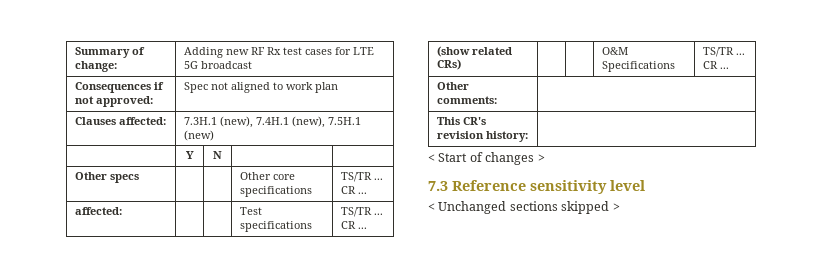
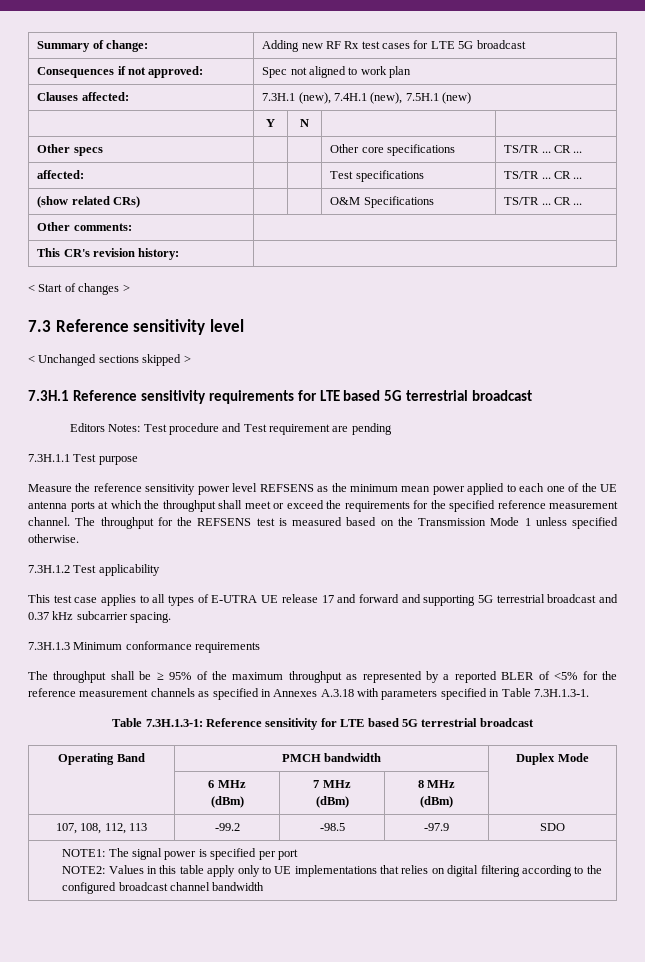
+ 7.3H.1 Reference sensitivity requirements for LTE based 5G terrestrial broadcast
+ Editors Notes: Test procedure and Test requirement are pending
+ 7.3H.1.1 Test purpose
+ Measure the reference sensitivity power level REFSENS as the minimum mean power applied to each one of the UE antenna ports at which the throughput shall meet or exceed the requirements for the specified reference measurement channel. The throughput for the REFSENS test is measured based on the Transmission Mode 1 unless specified otherwise.
+ 7.3H.1.2 Test applicability
+ This test case applies to all types of E-UTRA UE release 17 and forward and supporting 5G terrestrial broadcast and 0.37 kHz subcarrier spacing.
+ 7.3H.1.3 Minimum conformance requirements
+ The throughput shall be ≥ 95% of the maximum throughput as represented by a reported BLER of <5% for the reference measurement channels as specified in Annexes A.3.18 with parameters specified in Table 7.3H.1.3-1.
+ Table 7.3H.1.3-1: Reference sensitivity for LTE based 5G terrestrial broadcast
+ Operating Band | PMCH bandwidth | Duplex Mode
+ | 6 MHz
+ (dBm) | 7 MHz
+ (dBm) | 8 MHz
+ (dBm) |
+ 107, 108, 112, 113 | -99.2 | -98.5 | -97.9 | SDO
+ NOTE1: The signal power is specified per port
+ NOTE2: Values in this table apply only to UE implementations that relies on digital filtering according to the configured broadcast channel bandwidth

